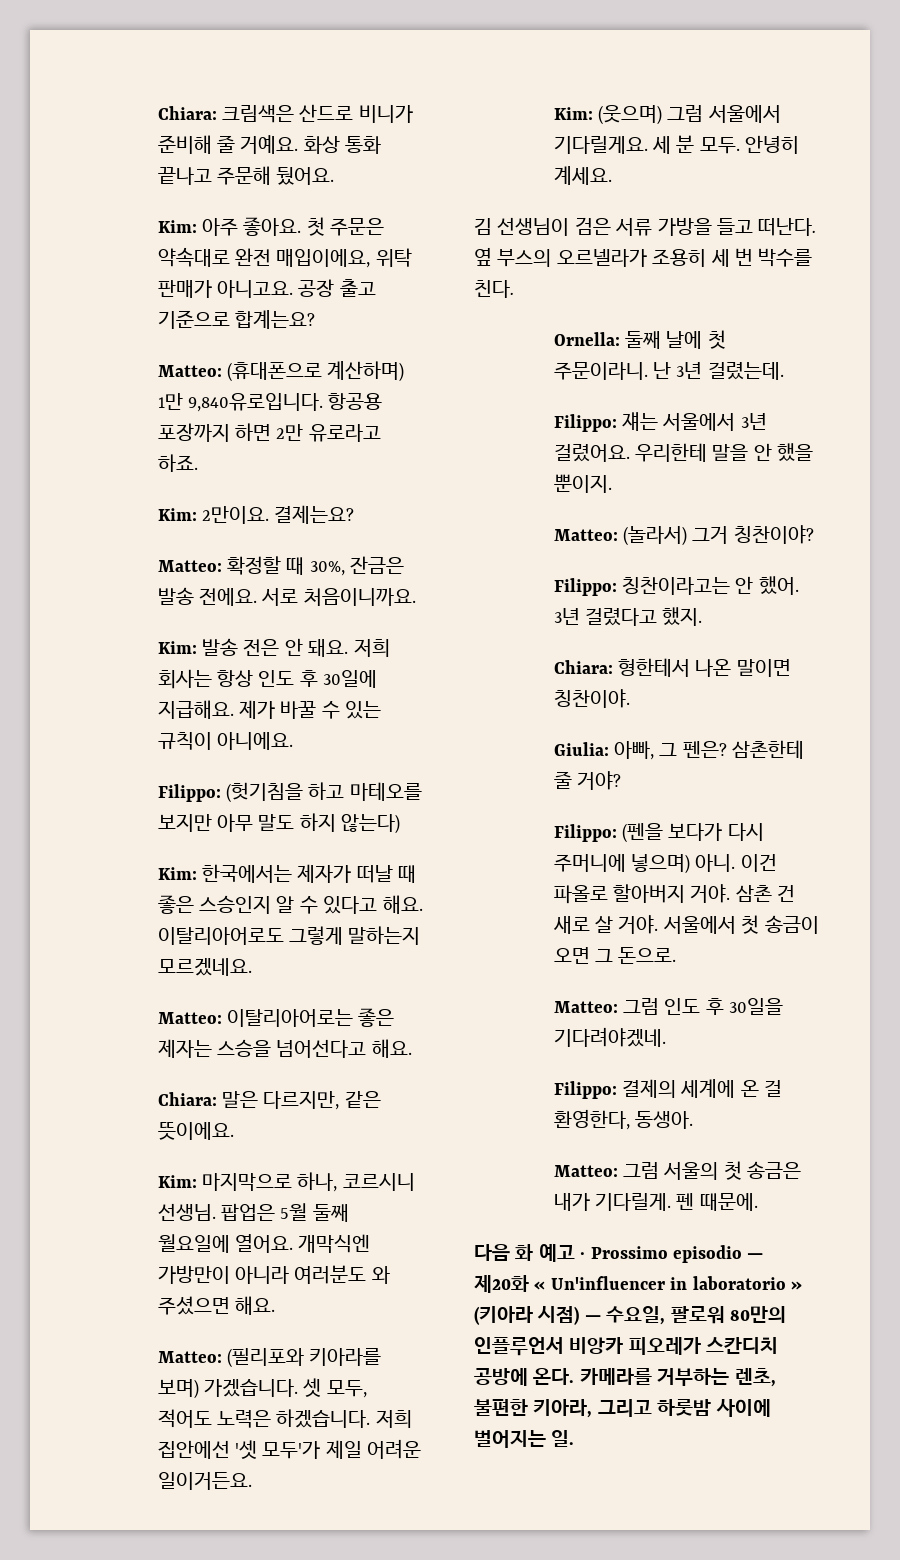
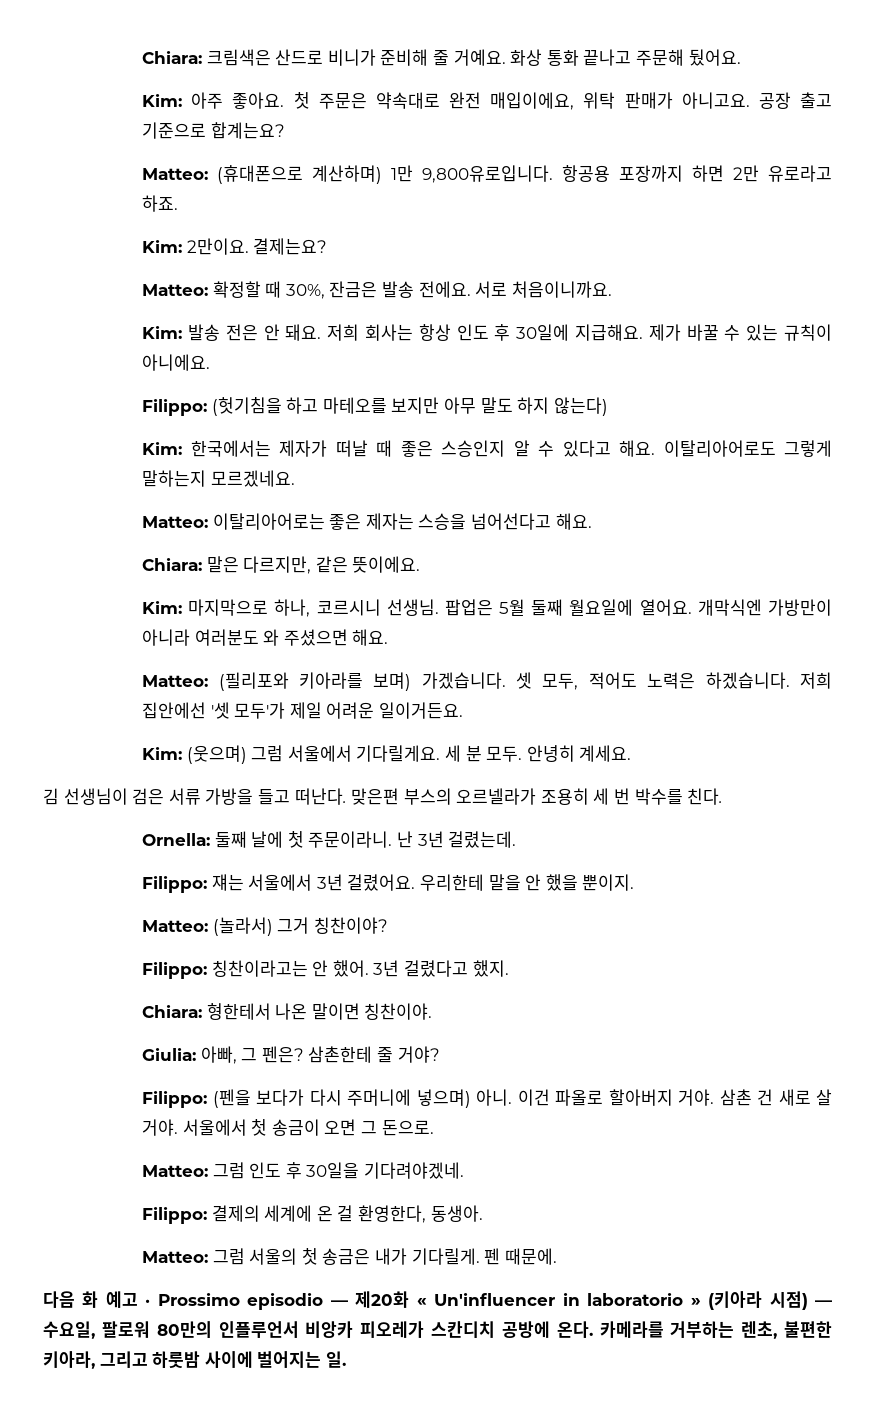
- Matteo: (휴대폰으로 계산하며) 1만 9,840유로입니다.
+ Matteo: (휴대폰으로 계산하며) 1만 9,800유로입니다.
- 옆 부스의 오르넬라가 조용히 세 번 박수를 친다.
+ 맞은편 부스의 오르넬라가 조용히 세 번 박수를 친다.

